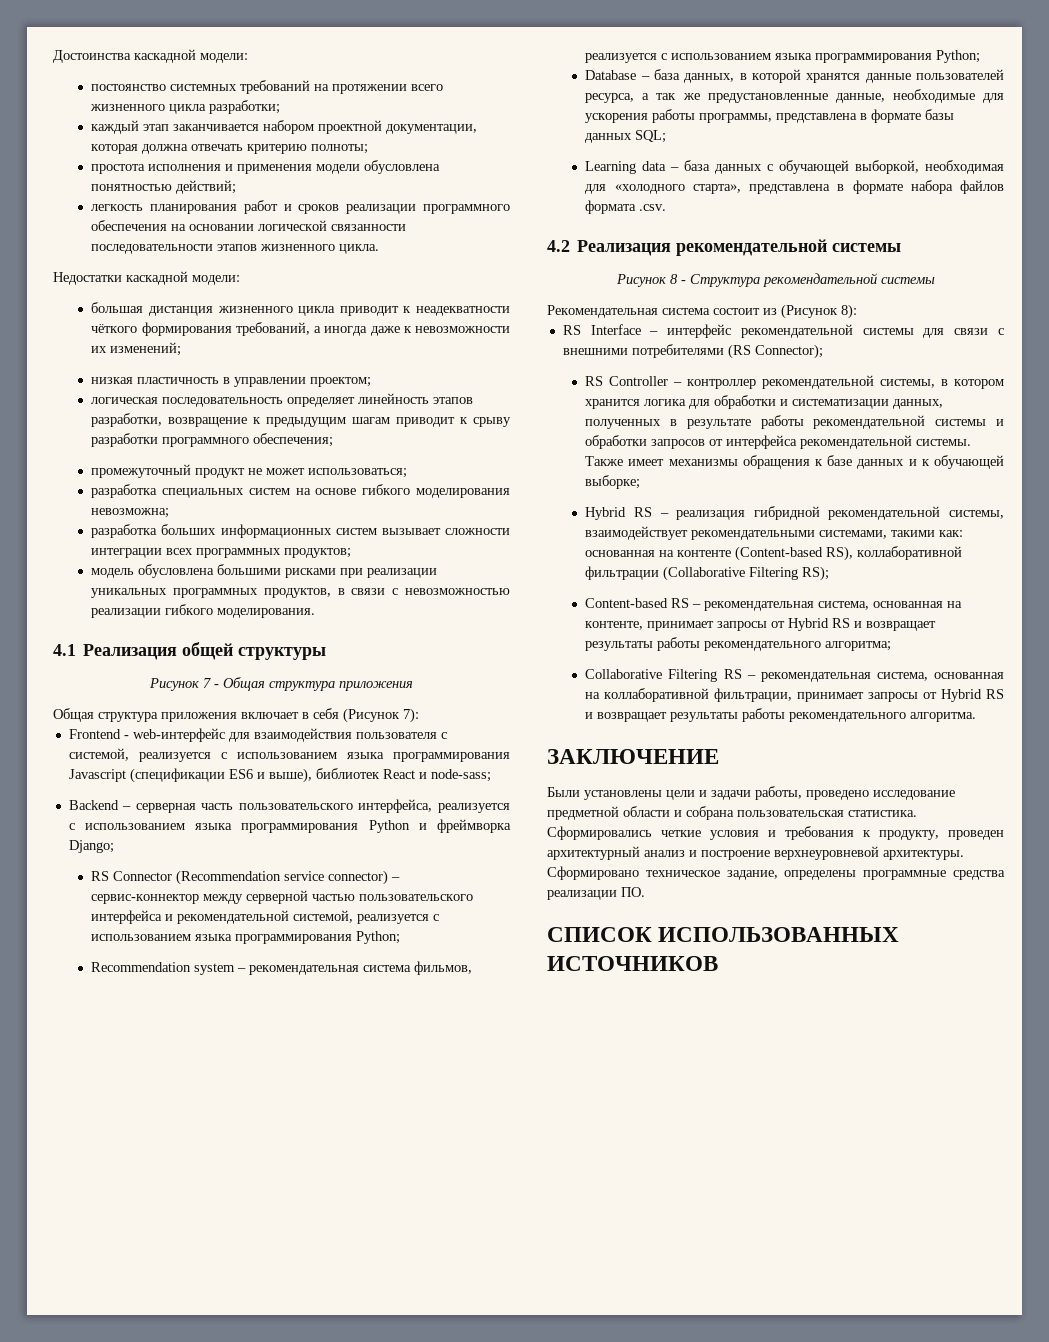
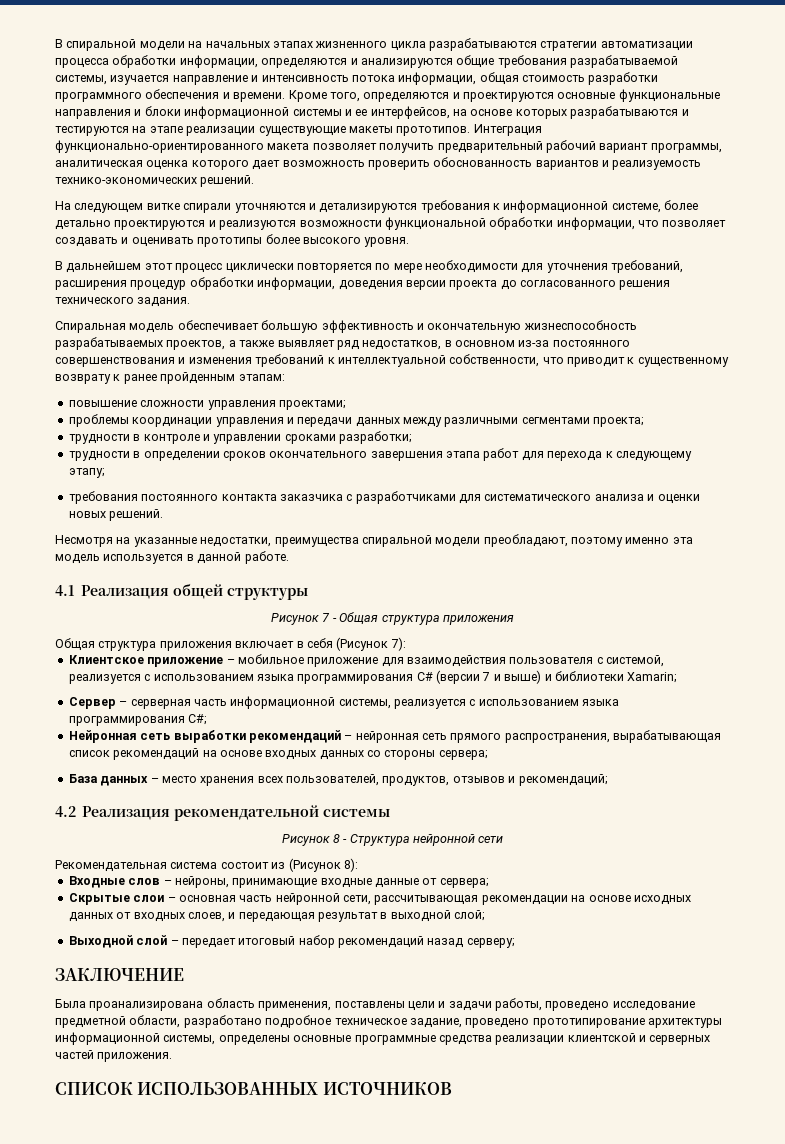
- Достоинства каскадной модели:
- постоянство системных требований на протяжении всего жизненного цикла разработки;
- каждый этап заканчивается набором проектной документации, которая должна отвечать критерию полноты;
- простота исполнения и применения модели обусловлена понятностью действий;
- легкость планирования работ и сроков реализации программного обеспечения на основании логической связанности последовательности этапов жизненного цикла.
- Недостатки каскадной модели:
- большая дистанция жизненного цикла приводит к неадекватности чёткого формирования требований, а иногда даже к невозможности их изменений;
- низкая пластичность в управлении проектом;
- логическая последовательность определяет линейность этапов разработки, возвращение к предыдущим шагам приводит к срыву разработки программного обеспечения;
- промежуточный продукт не может использоваться;
- разработка специальных систем на основе гибкого моделирования невозможна;
- разработка больших информационных систем вызывает сложности интеграции всех программных продуктов;
- модель обусловлена большими рисками при реализации уникальных программных продуктов, в связи с невозможностью реализации гибкого моделирования.
+ В спиральной модели на начальных этапах жизненного цикла разрабатываются стратегии автоматизации процесса обработки информации, определяются и анализируются общие требования разрабатываемой системы, изучается направление и интенсивность потока информации, общая стоимость разработки программного обеспечения и времени. Кроме того, определяются и проектируются основные функциональные направления и блоки информационной системы и ее интерфейсов, на основе которых разрабатываются и тестируются на этапе реализации существующие макеты прототипов. Интеграция функционально-ориентированного макета позволяет получить предварительный рабочий вариант программы, аналитическая оценка которого дает возможность проверить обоснованность вариантов и реализуемость технико-экономических решений.
+ На следующем витке спирали уточняются и детализируются требования к информационной системе, более детально проектируются и реализуются возможности функциональной обработки информации, что позволяет создавать и оценивать прототипы более высокого уровня.
+ В дальнейшем этот процесс циклически повторяется по мере необходимости для уточнения требований, расширения процедур обработки информации, доведения версии проекта до согласованного решения технического задания.
+ Спиральная модель обеспечивает большую эффективность и окончательную жизнеспособность разрабатываемых проектов, а также выявляет ряд недостатков, в основном из-за постоянного совершенствования и изменения требований к интеллектуальной собственности, что приводит к существенному возврату к ранее пройденным этапам:
+ повышение сложности управления проектами;
+ проблемы координации управления и передачи данных между различными сегментами проекта;
+ трудности в контроле и управлении сроками разработки;
+ трудности в определении сроков окончательного завершения этапа работ для перехода к следующему этапу;
+ требования постоянного контакта заказчика с разработчиками для систематического анализа и оценки новых решений.
+ Несмотря на указанные недостатки, преимущества спиральной модели преобладают, поэтому именно эта модель используется в данной работе.
- Frontend - web-интерфейс для взаимодействия пользователя с системой, реализуется с использованием языка программирования Javascript (спецификации ES6 и выше), библиотек React и node-sass;
- Backend – серверная часть пользовательского интерфейса, реализуется с использованием языка программирования Python и фреймворка Django;
- RS Connector (Recommendation service connector) – сервис-коннектор между серверной частью пользовательского интерфейса и рекомендательной системой, реализуется с использованием языка программирования Python;
- Recommendation system – рекомендательная система фильмов, реализуется с использованием языка программирования Python;
- Database – база данных, в которой хранятся данные пользователей ресурса, а так же предустановленные данные, необходимые для ускорения работы программы, представлена в формате базы данных SQL;
- Learning data – база данных с обучающей выборкой, необходимая для «холодного старта», представлена в формате набора файлов формата .csv.
+ Клиентское приложение – мобильное приложение для взаимодействия пользователя с системой, реализуется с использованием языка программирования C# (версии 7 и выше) и библиотеки Xamarin;
+ Сервер – серверная часть информационной системы, реализуется с использованием языка программирования C#;
+ Нейронная сеть выработки рекомендаций – нейронная сеть прямого распространения, вырабатывающая список рекомендаций на основе входных данных со стороны сервера;
+ База данных – место хранения всех пользователей, продуктов, отзывов и рекомендаций;
- Рисунок 8 - Структура рекомендательной системы
+ Рисунок 8 - Структура нейронной сети
- RS Interface – интерфейс рекомендательной системы для связи с внешними потребителями (RS Connector);
- RS Controller – контроллер рекомендательной системы, в котором хранится логика для обработки и систематизации данных, полученных в результате работы рекомендательной системы и обработки запросов от интерфейса рекомендательной системы. Также имеет механизмы обращения к базе данных и к обучающей выборке;
- Hybrid RS – реализация гибридной рекомендательной системы, взаимодействует рекомендательными системами, такими как: основанная на контенте (Content-based RS), коллаборативной фильтрации (Collaborative Filtering RS);
- Content-based RS – рекомендательная система, основанная на контенте, принимает запросы от Hybrid RS и возвращает результаты работы рекомендательного алгоритма;
- Collaborative Filtering RS – рекомендательная система, основанная на коллаборативной фильтрации, принимает запросы от Hybrid RS и возвращает результаты работы рекомендательного алгоритма.
+ Входные слов – нейроны, принимающие входные данные от сервера;
+ Скрытые слои – основная часть нейронной сети, рассчитывающая рекомендации на основе исходных данных от входных слоев, и передающая результат в выходной слой;
+ Выходной слой – передает итоговый набор рекомендаций назад серверу;
  ЗАКЛЮЧЕНИЕ
- Были установлены цели и задачи работы, проведено исследование предметной области и собрана пользовательская статистика. Сформировались четкие условия и требования к продукту, проведен архитектурный анализ и построение верхнеуровневой архитектуры. Сформировано техническое задание, определены программные средства реализации ПО.
+ Была проанализирована область применения, поставлены цели и задачи работы, проведено исследование предметной области, разработано подробное техническое задание, проведено прототипирование архитектуры информационной системы, определены основные программные средства реализации клиентской и серверных частей приложения.

